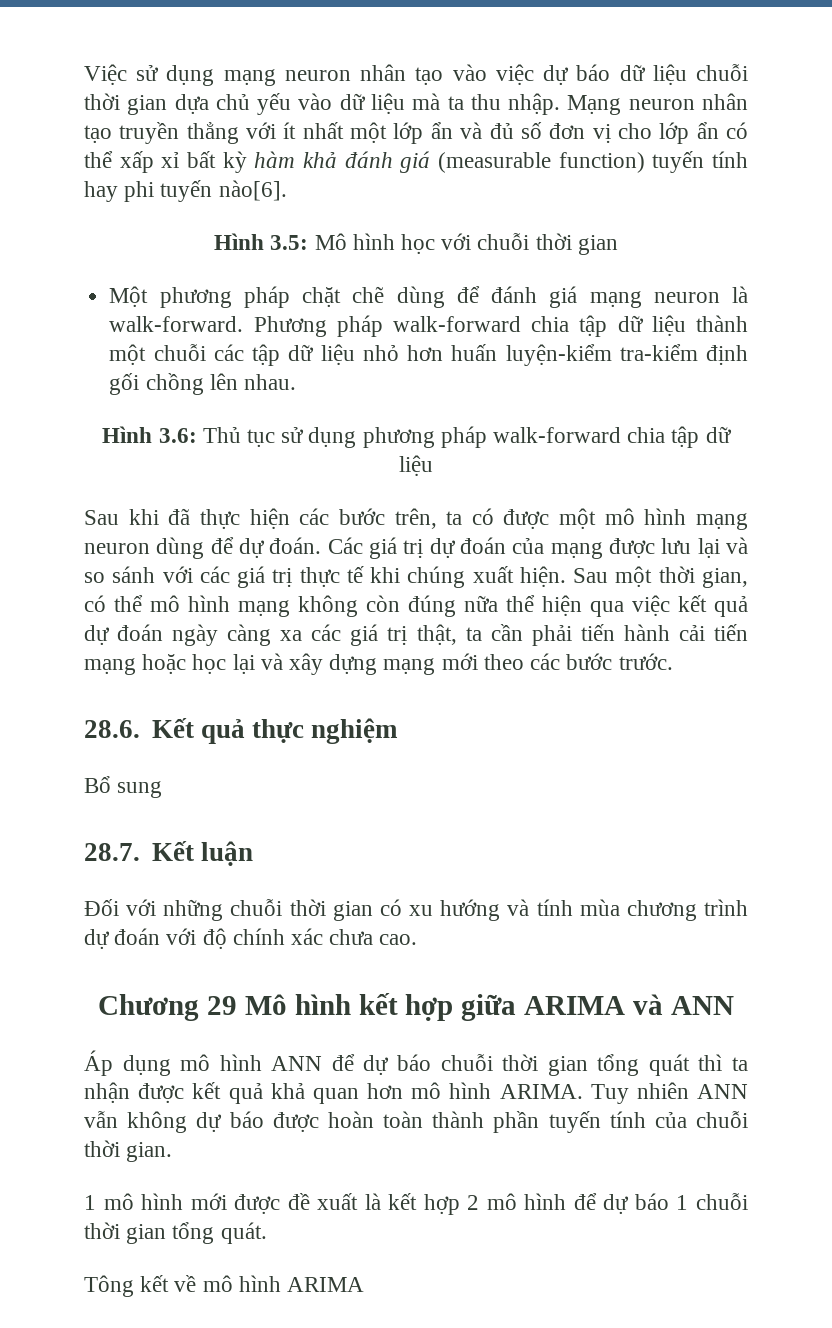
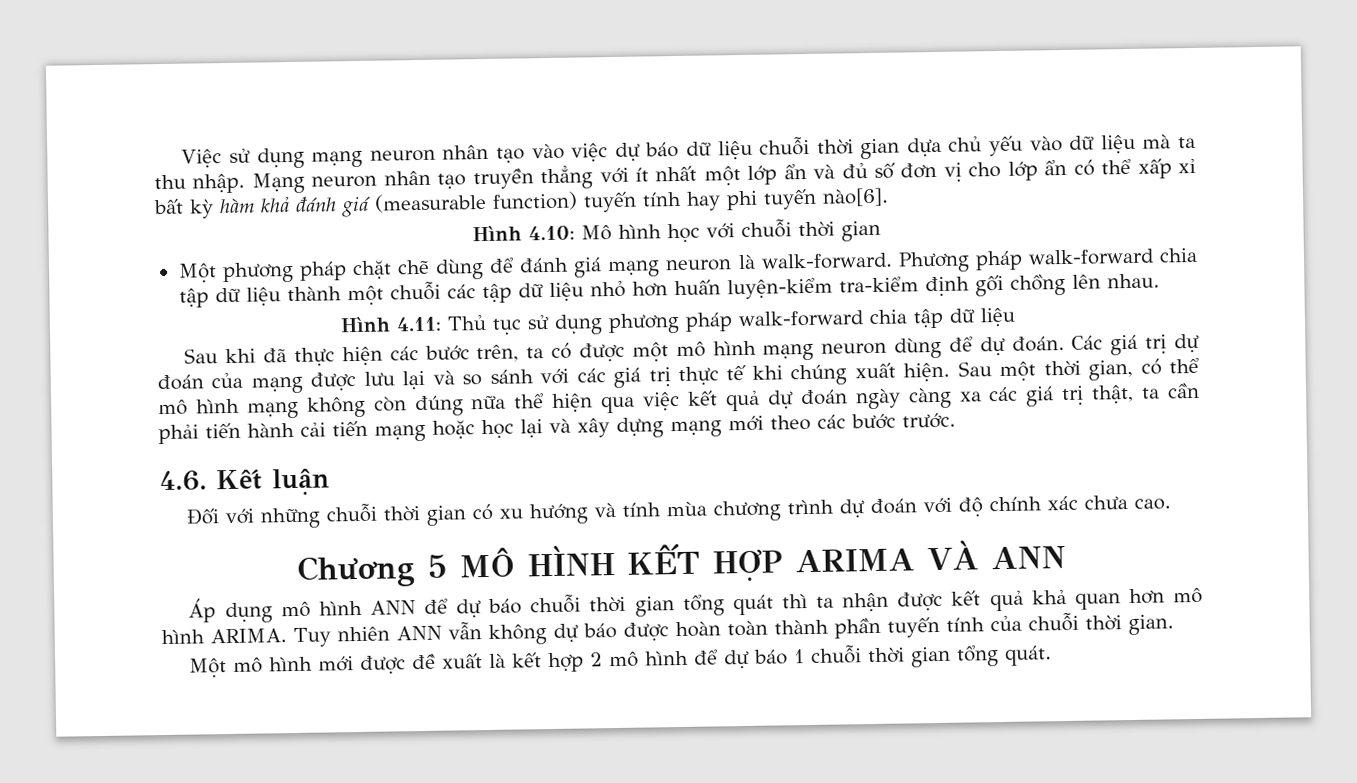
- Hình 3.5: Mô hình học với chuỗi thời gian
+ Hình 4.10: Mô hình học với chuỗi thời gian
- Hình 3.6: Thủ tục sử dụng phương pháp walk-forward chia tập dữ liệu
+ Hình 4.11: Thủ tục sử dụng phương pháp walk-forward chia tập dữ liệu
- 28.6. Kết quả thực nghiệm
- Bổ sung
- 28.7. Kết luận
+ 4.6. Kết luận
- Chương 29 Mô hình kết hợp giữa ARIMA và ANN
+ Chương 5 MÔ HÌNH KẾT HỢP ARIMA VÀ ANN
- 1 mô hình mới được đề xuất là kết hợp 2 mô hình để dự báo 1 chuỗi thời gian tổng quát.
+ Một mô hình mới được đề xuất là kết hợp 2 mô hình để dự báo 1 chuỗi thời gian tổng quát.
- Tông kết về mô hình ARIMA

